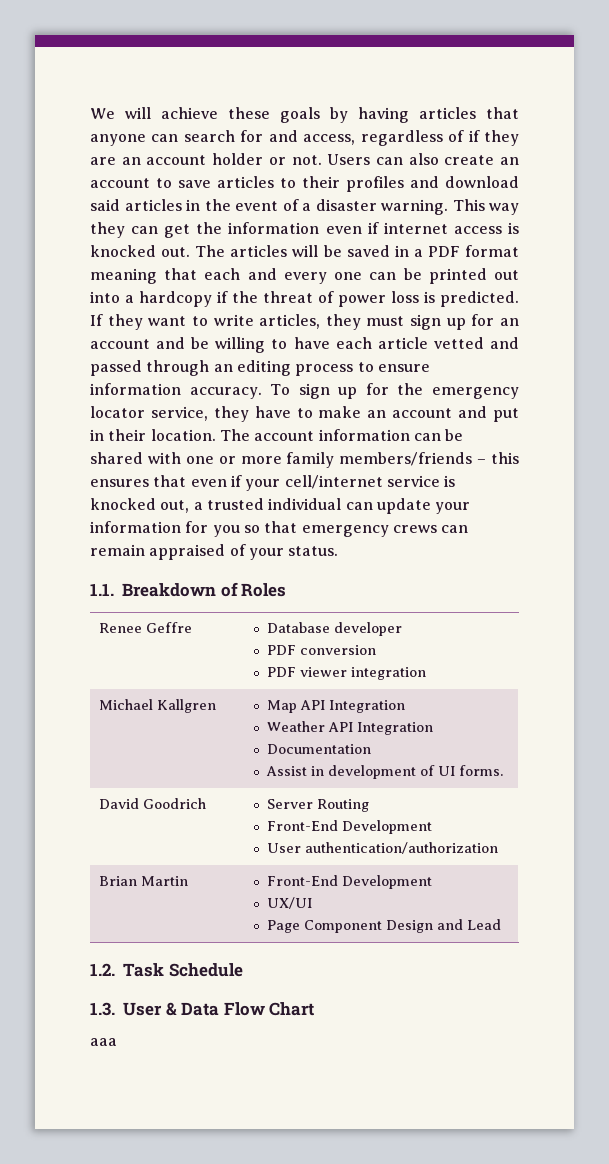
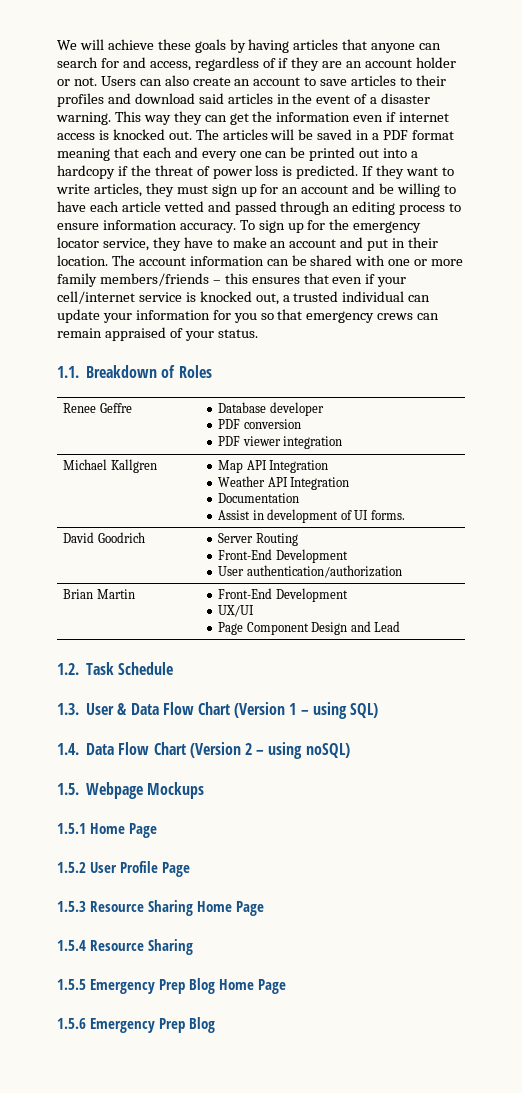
- 1.3. User & Data Flow Chart
- aaa
+ 1.3. User & Data Flow Chart (Version 1 – using SQL)
+ 1.4. Data Flow Chart (Version 2 – using noSQL)
+ 1.5. Webpage Mockups
+ 1.5.1 Home Page
+ 1.5.2 User Profile Page
+ 1.5.3 Resource Sharing Home Page
+ 1.5.4 Resource Sharing
+ 1.5.5 Emergency Prep Blog Home Page
+ 1.5.6 Emergency Prep Blog

